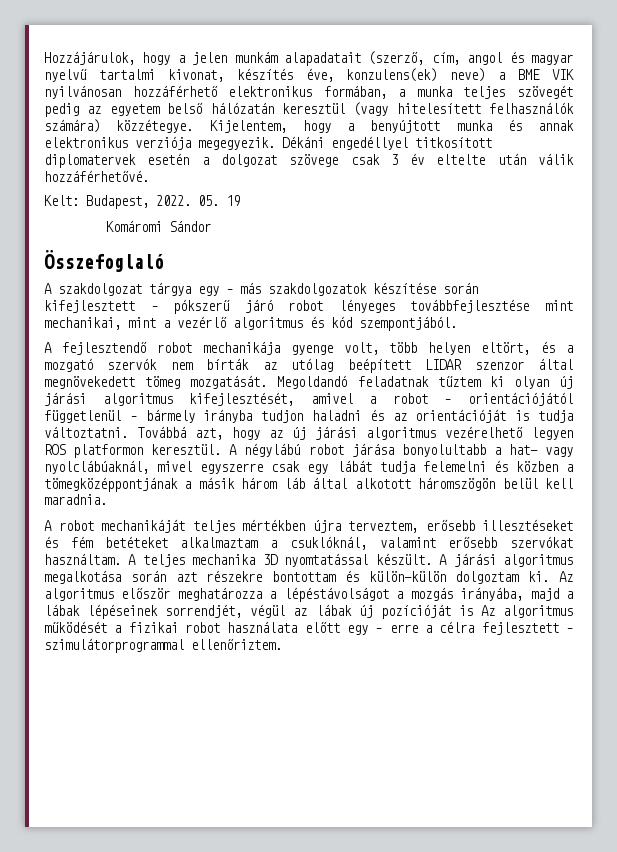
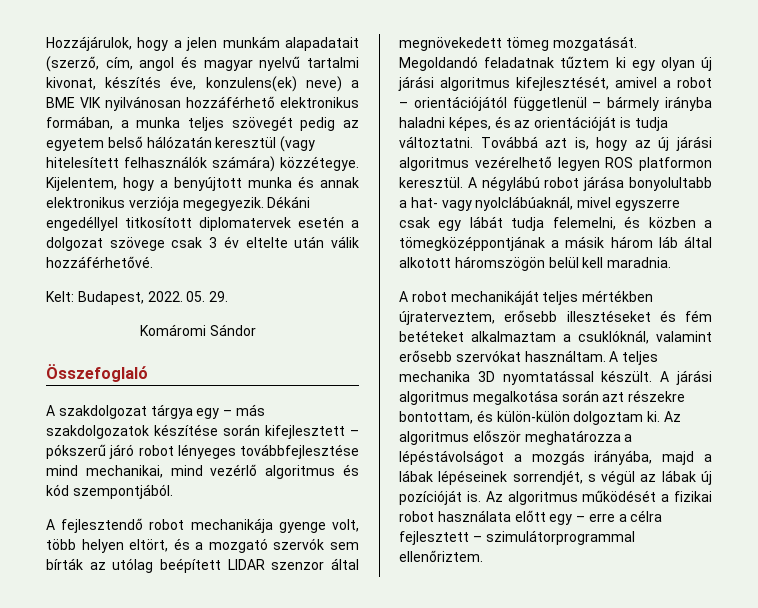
- 05. 19
+ 05. 29.
- A szakdolgozat tárgya egy – más szakdolgozatok készítése során kifejlesztett – pókszerű járó robot lényeges továbbfejlesztése mint mechanikai, mint a vezérlő algoritmus és kód szempontjából.
+ A szakdolgozat tárgya egy – más szakdolgozatok készítése során kifejlesztett – pókszerű járó robot lényeges továbbfejlesztése mind mechanikai, mind vezérlő algoritmus és kód szempontjából.
- A fejlesztendő robot mechanikája gyenge volt, több helyen eltört, és a mozgató szervók nem bírták az utólag beépített LIDAR szenzor által megnövekedett tömeg mozgatását.
+ A fejlesztendő robot mechanikája gyenge volt, több helyen eltört, és a mozgató szervók sem bírták az utólag beépített LIDAR szenzor által megnövekedett tömeg mozgatását.
- Megoldandó feladatnak tűztem ki olyan új járási algoritmus kifejlesztését, amivel a robot – orientációjától függetlenül – bármely irányba tudjon haladni és az orientációját is tudja változtatni.
+ Megoldandó feladatnak tűztem ki egy olyan új járási algoritmus kifejlesztését, amivel a robot – orientációjától függetlenül – bármely irányba haladni képes, és az orientációját is tudja változtatni.
- Továbbá azt, hogy az új járási algoritmus vezérelhető legyen ROS platformon keresztül.
+ Továbbá azt is, hogy az új járási algoritmus vezérelhető legyen ROS platformon keresztül.
- A négylábú robot járása bonyolultabb a hat- vagy nyolclábúaknál, mivel egyszerre csak egy lábát tudja felemelni és közben a tömegközéppontjának a másik három láb által alkotott háromszögön belül kell maradnia.
+ A négylábú robot járása bonyolultabb a hat- vagy nyolclábúaknál, mivel egyszerre csak egy lábát tudja felemelni, és közben a tömegközéppontjának a másik három láb által alkotott háromszögön belül kell maradnia.
- A robot mechanikáját teljes mértékben újra terveztem, erősebb illesztéseket és fém betéteket alkalmaztam a csuklóknál, valamint erősebb szervókat használtam.
+ A robot mechanikáját teljes mértékben újraterveztem, erősebb illesztéseket és fém betéteket alkalmaztam a csuklóknál, valamint erősebb szervókat használtam.
- A járási algoritmus megalkotása során azt részekre bontottam és külön-külön dolgoztam ki.
+ A járási algoritmus megalkotása során azt részekre bontottam, és külön-külön dolgoztam ki.
- Az algoritmus először meghatározza a lépéstávolságot a mozgás irányába, majd a lábak lépéseinek sorrendjét, végül az lábak új pozícióját is Az algoritmus működését a fizikai robot használata előtt egy – erre a célra fejlesztett – szimulátorprogrammal ellenőriztem.
+ Az algoritmus először meghatározza a lépéstávolságot a mozgás irányába, majd a lábak lépéseinek sorrendjét, s végül az lábak új pozícióját is. Az algoritmus működését a fizikai robot használata előtt egy – erre a célra fejlesztett – szimulátorprogrammal ellenőriztem.

